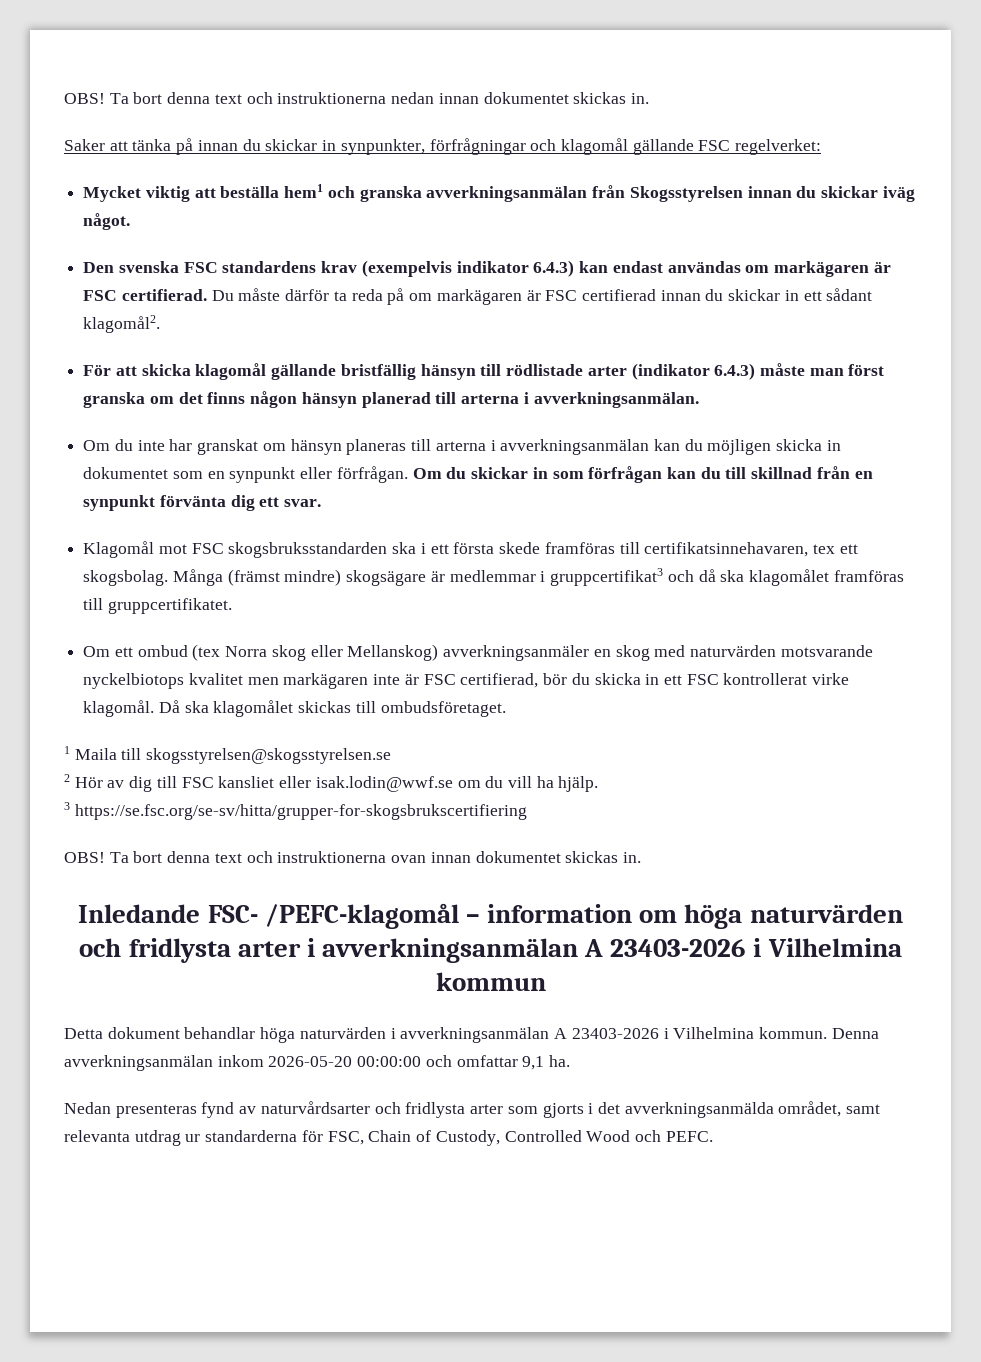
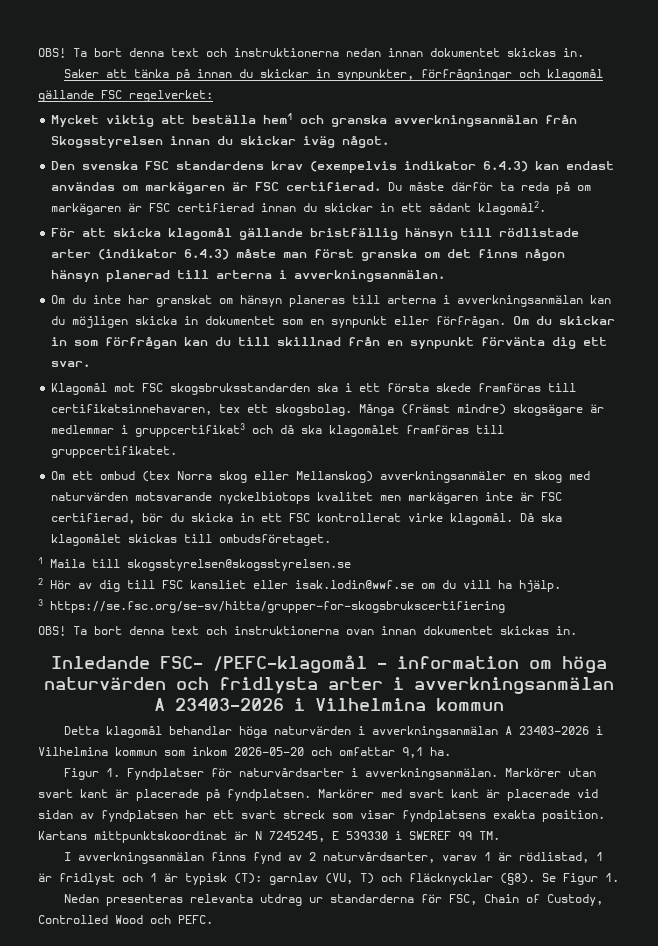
- Detta dokument behandlar höga naturvärden i avverkningsanmälan A 23403-2026 i Vilhelmina kommun. Denna avverkningsanmälan inkom 2026-05-20 00:00:00 och omfattar 9,1 ha.
+ Detta klagomål behandlar höga naturvärden i avverkningsanmälan A 23403-2026 i Vilhelmina kommun som inkom 2026-05-20 och omfattar 9,1 ha.
- Nedan presenteras fynd av naturvårdsarter och fridlysta arter som gjorts i det avverkningsanmälda området, samt relevanta utdrag ur standarderna för FSC, Chain of Custody, Controlled Wood och PEFC.
+ Figur 1. Fyndplatser för naturvårdsarter i avverkningsanmälan. Markörer utan svart kant är placerade på fyndplatsen. Markörer med svart kant är placerade vid sidan av fyndplatsen har ett svart streck som visar fyndplatsens exakta position. Kartans mittpunktskoordinat är N 7245245, E 539330 i SWEREF 99 TM.
+ I avverkningsanmälan finns fynd av 2 naturvårdsarter, varav 1 är rödlistad, 1 är fridlyst och 1 är typisk (T): garnlav (VU, T) och fläcknycklar (§8). Se Figur 1.
+ Nedan presenteras relevanta utdrag ur standarderna för FSC, Chain of Custody, Controlled Wood och PEFC.

